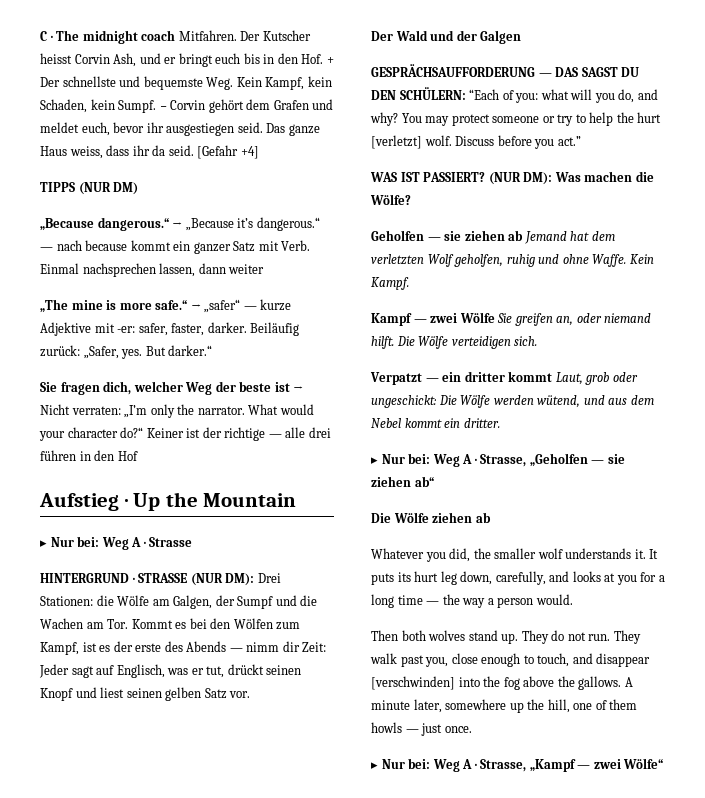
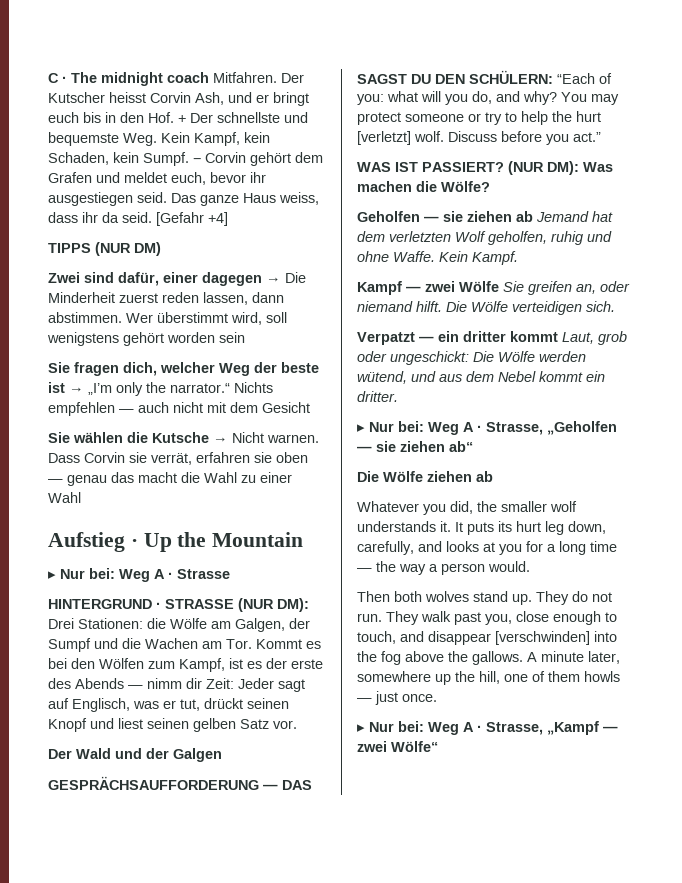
- „Because dangerous.“ → „Because it’s dangerous.“ — nach because kommt ein ganzer Satz mit Verb. Einmal nachsprechen lassen, dann weiter
- „The mine is more safe.“ → „safer“ — kurze Adjektive mit -er: safer, faster, darker. Beiläufig zurück: „Safer, yes. But darker.“
+ Zwei sind dafür, einer dagegen → Die Minderheit zuerst reden lassen, dann abstimmen. Wer überstimmt wird, soll wenigstens gehört worden sein
- Sie fragen dich, welcher Weg der beste ist → Nicht verraten: „I’m only the narrator. What would your character do?“ Keiner ist der richtige — alle drei führen in den Hof
+ Sie fragen dich, welcher Weg der beste ist → „I’m only the narrator.“ Nichts empfehlen — auch nicht mit dem Gesicht
+ Sie wählen die Kutsche → Nicht warnen. Dass Corvin sie verrät, erfahren sie oben — genau das macht die Wahl zu einer Wahl

